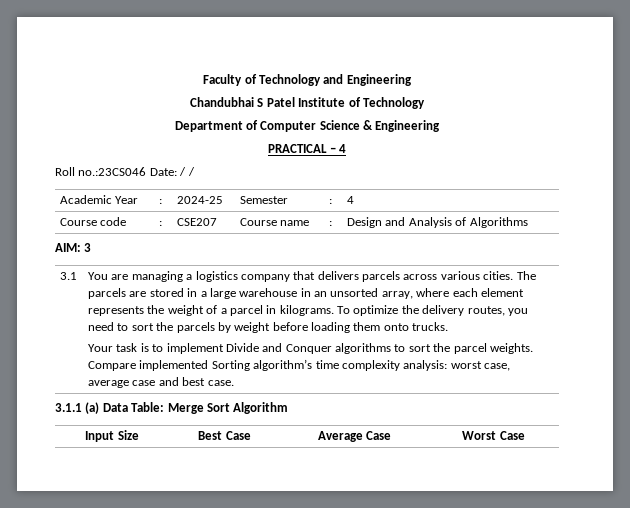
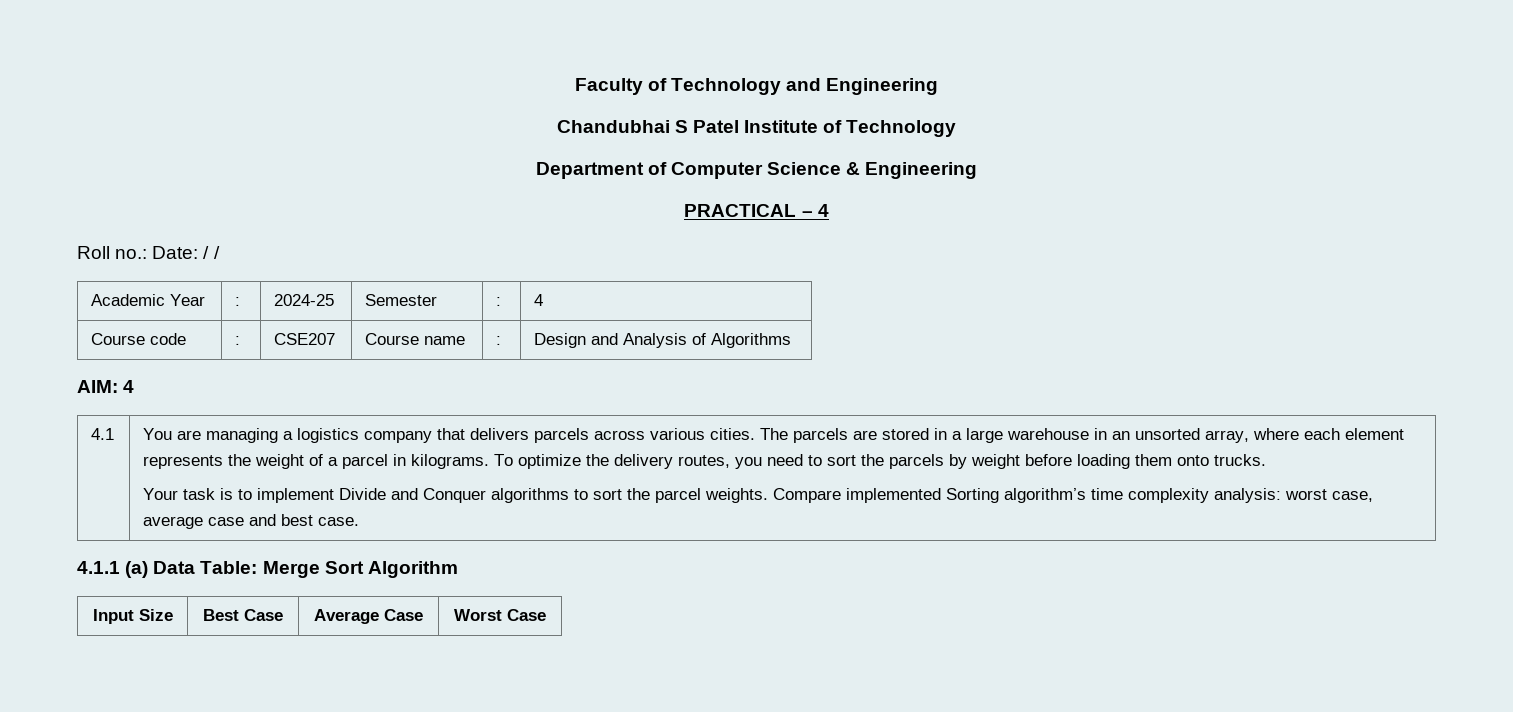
- Roll no.:23CS046 Date: / /
+ Roll no.: Date: / /
- AIM: 3
- 3.1
+ AIM: 4
+ 4.1
- 3.1.1 (a) Data Table: Merge Sort Algorithm
+ 4.1.1 (a) Data Table: Merge Sort Algorithm

